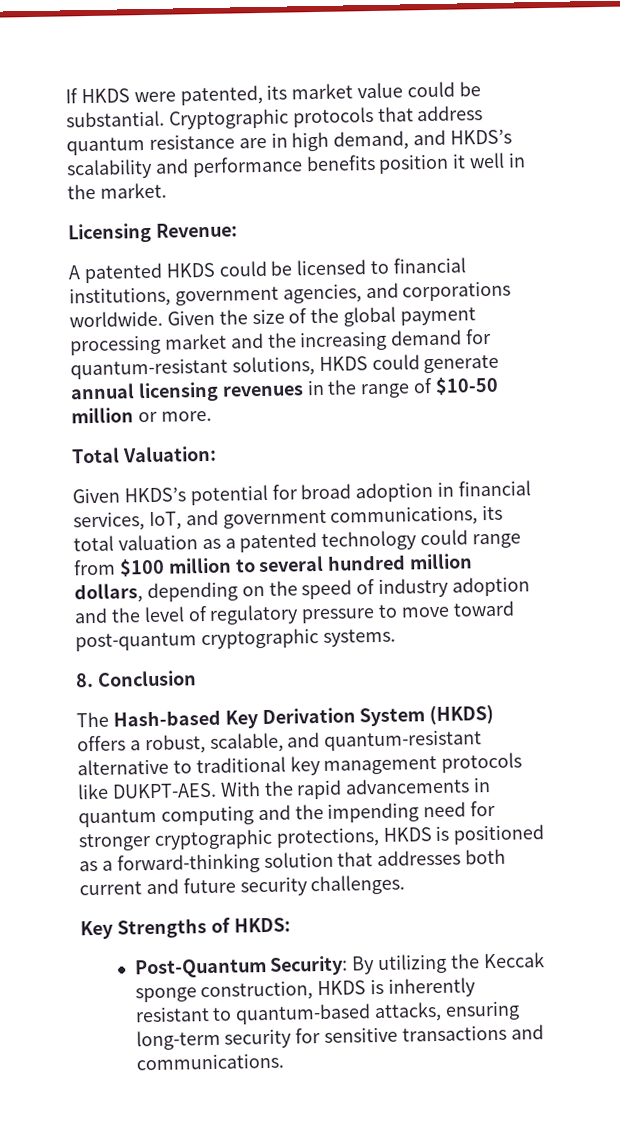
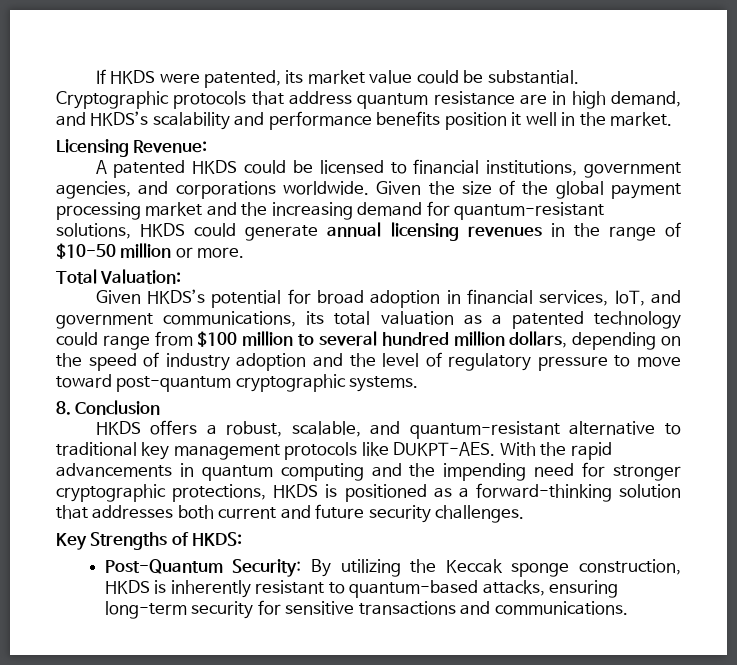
- The Hash-based Key Derivation System (HKDS) offers a robust, scalable, and quantum-resistant alternative to traditional key management protocols like DUKPT-AES.
+ HKDS offers a robust, scalable, and quantum-resistant alternative to traditional key management protocols like DUKPT-AES.

